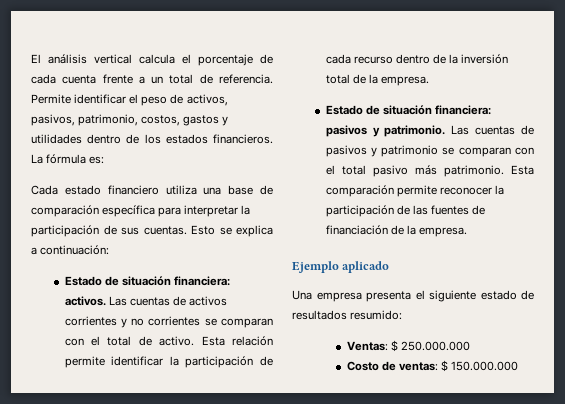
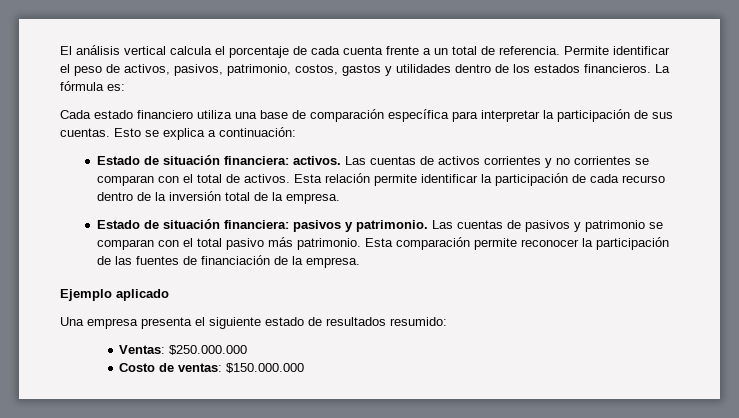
- Las cuentas de activos corrientes y no corrientes se comparan con el total de activo.
+ Las cuentas de activos corrientes y no corrientes se comparan con el total de activos.
- Ventas: $ 250.000.000
+ Ventas: $250.000.000
- Costo de ventas: $ 150.000.000
+ Costo de ventas: $150.000.000

